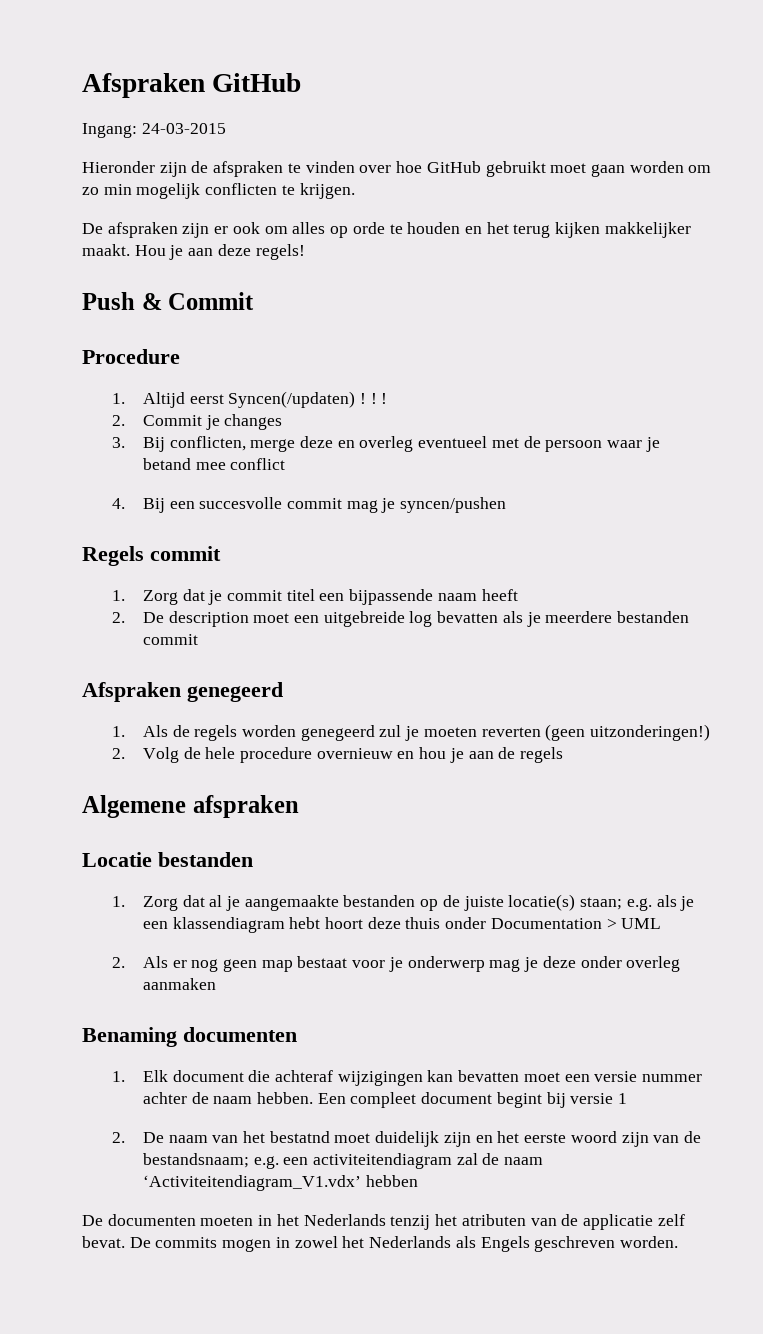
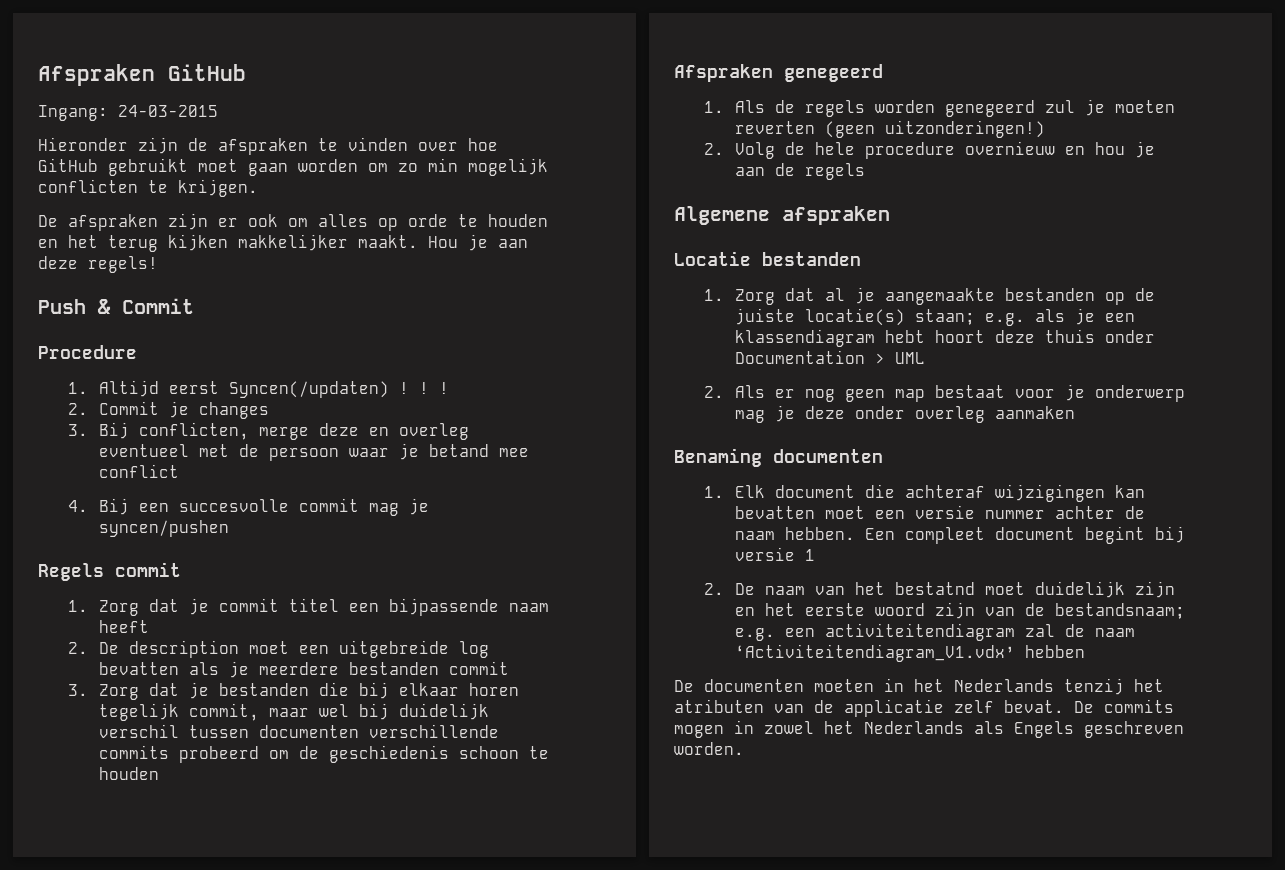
+ 3. Zorg dat je bestanden die bij elkaar horen tegelijk commit, maar wel bij duidelijk verschil tussen documenten verschillende commits probeerd om de geschiedenis schoon te houden

